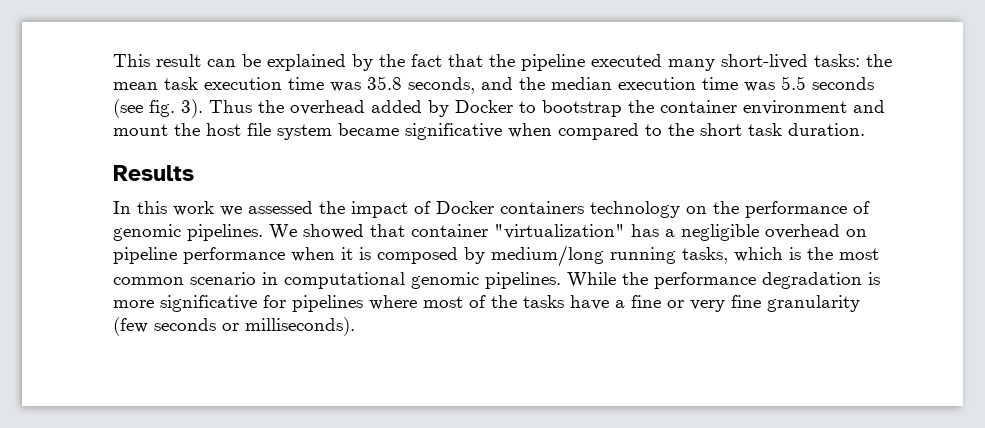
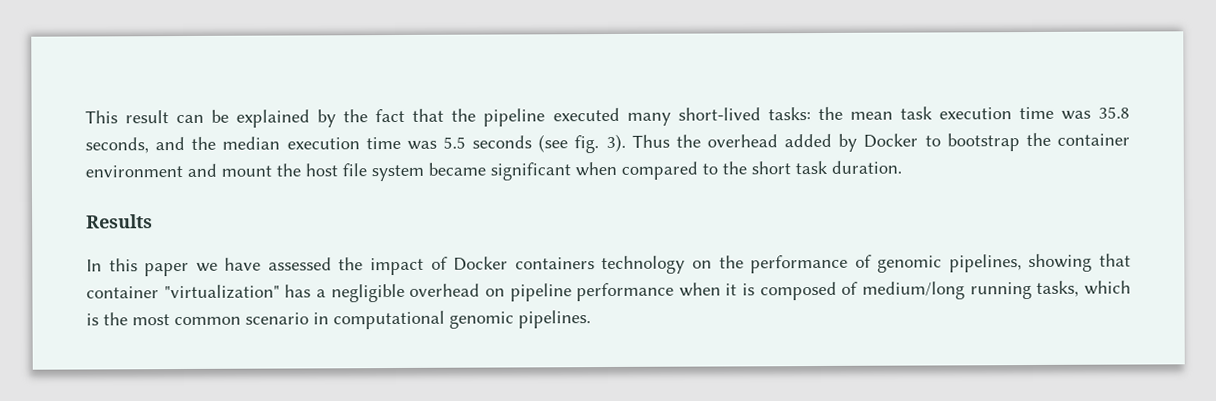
- Thus the overhead added by Docker to bootstrap the container environment and mount the host file system became significative when compared to the short task duration.
+ Thus the overhead added by Docker to bootstrap the container environment and mount the host file system became significant when compared to the short task duration.
- In this work we assessed the impact of Docker containers technology on the performance of genomic pipelines. We showed that container "virtualization" has a negligible overhead on pipeline performance when it is composed by medium/long running tasks, which is the most common scenario in computational genomic pipelines. While the performance degradation is more significative for pipelines where most of the tasks have a fine or very fine granularity (few seconds or milliseconds).
+ In this paper we have assessed the impact of Docker containers technology on the performance of genomic pipelines, showing that container "virtualization" has a negligible overhead on pipeline performance when it is composed of medium/long running tasks, which is the most common scenario in computational genomic pipelines.

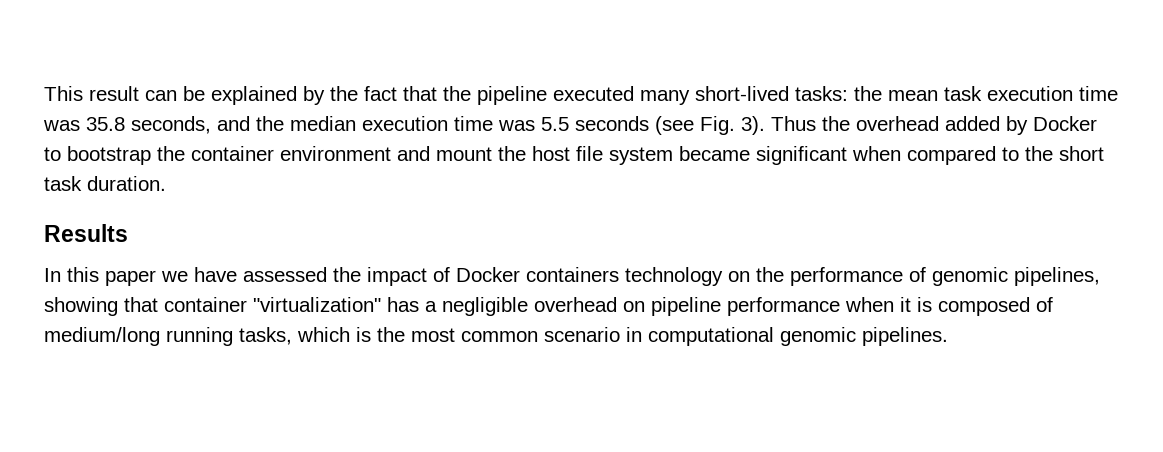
- This result can be explained by the fact that the pipeline executed many short-lived tasks: the mean task execution time was 35.8 seconds, and the median execution time was 5.5 seconds (see fig. 3).
+ This result can be explained by the fact that the pipeline executed many short-lived tasks: the mean task execution time was 35.8 seconds, and the median execution time was 5.5 seconds (see Fig. 3).

